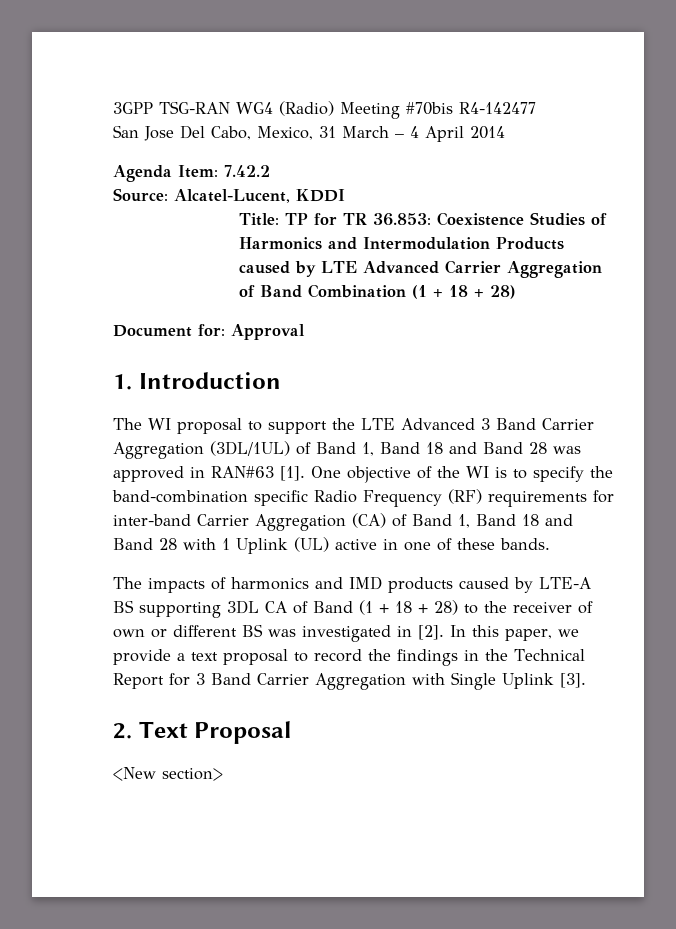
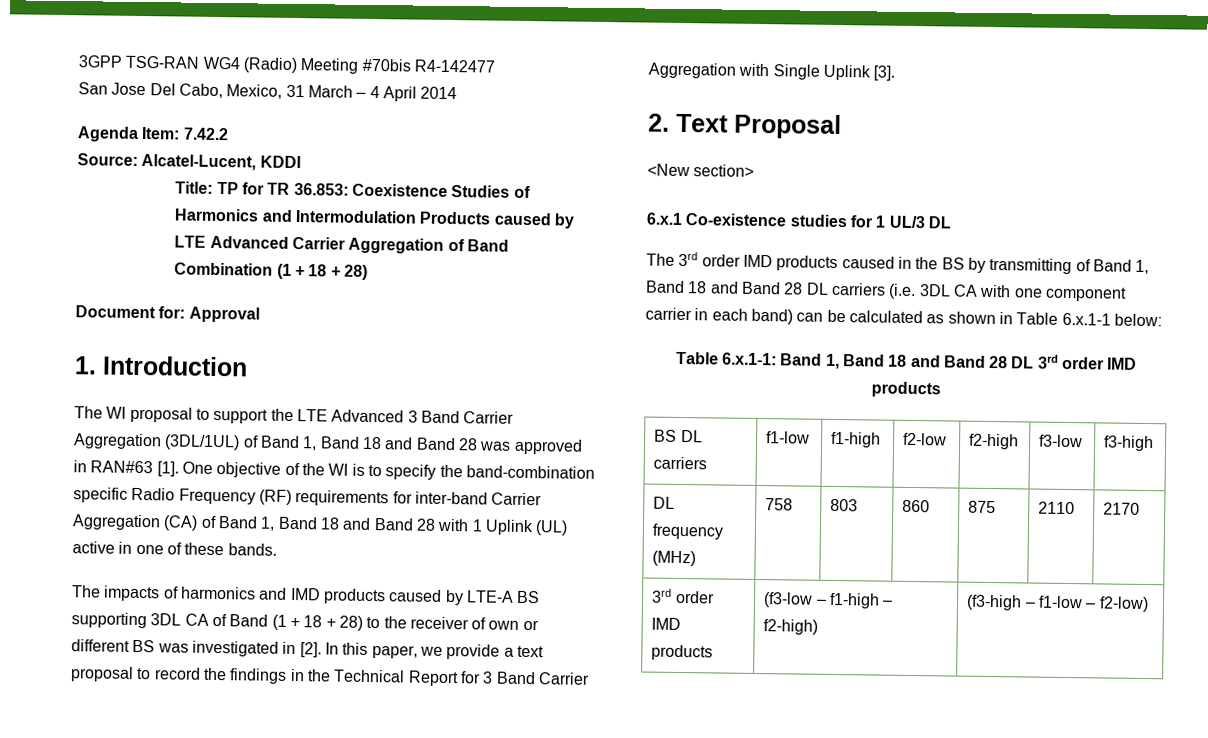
+ 6.x.1 Co-existence studies for 1 UL/3 DL
+ The 3rd order IMD products caused in the BS by transmitting of Band 1, Band 18 and Band 28 DL carriers (i.e. 3DL CA with one component carrier in each band) can be calculated as shown in Table 6.x.1-1 below:
+ Table 6.x.1-1: Band 1, Band 18 and Band 28 DL 3rd order IMD products
+ BS DL carriers | f1-low | f1-high | f2-low | f2-high | f3-low | f3-high
+ DL frequency (MHz) | 758 | 803 | 860 | 875 | 2110 | 2170
+ 3rd order IMD products | (f3-low – f1-high – f2-high) | (f3-high – f1-low – f2-low)

